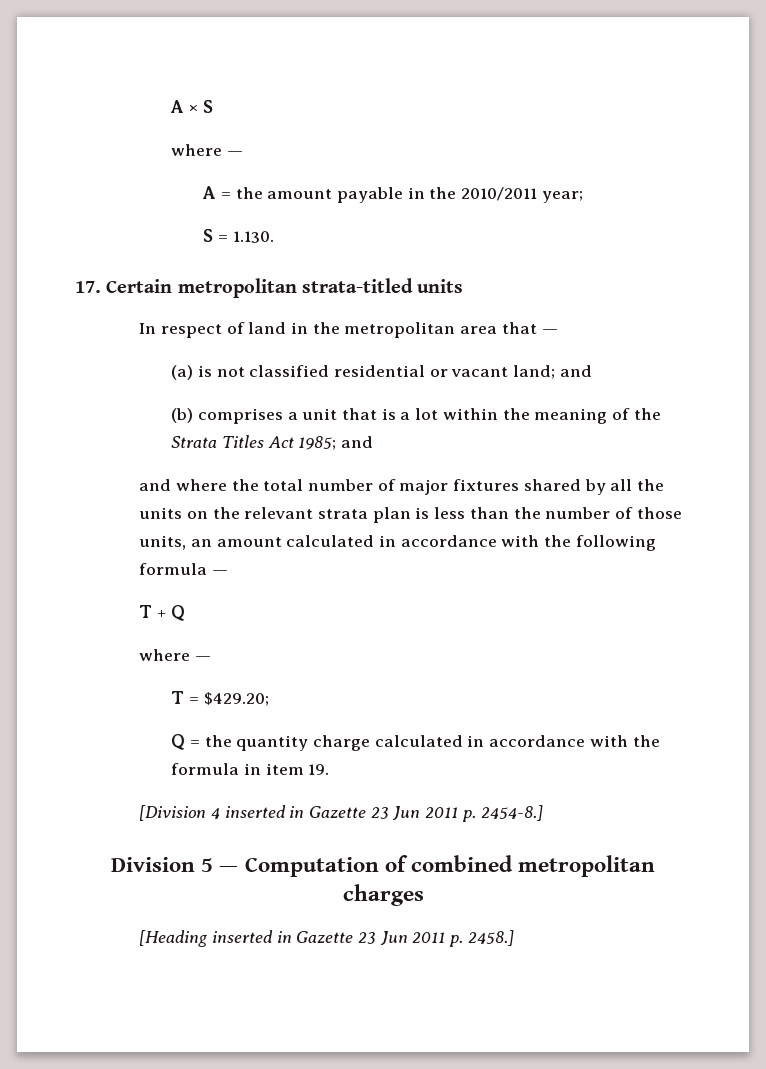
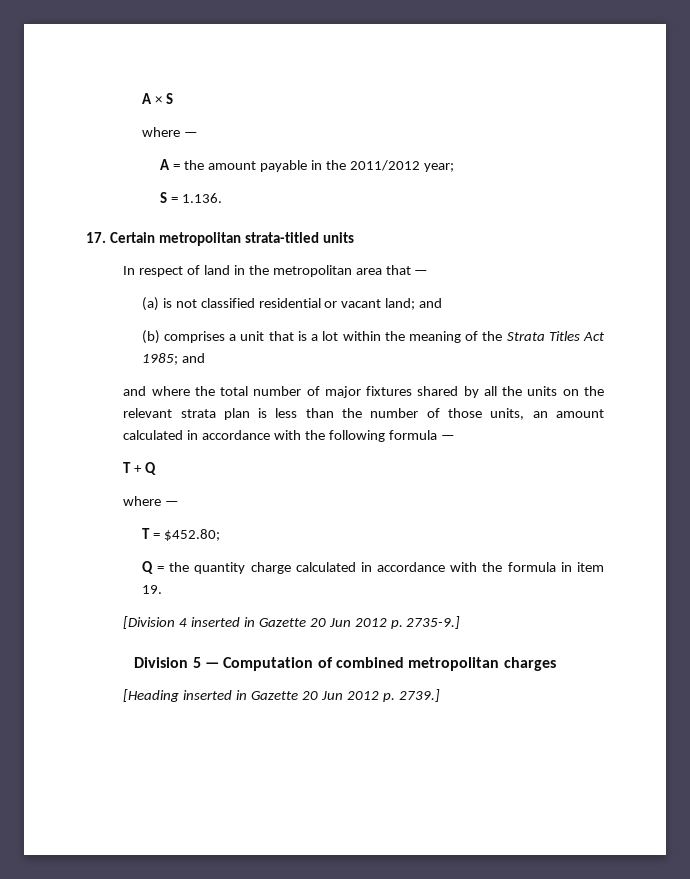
- A = the amount payable in the 2010/2011 year;
+ A = the amount payable in the 2011/2012 year;
- S = 1.130.
+ S = 1.136.
- T = $429.20;
+ T = $452.80;
- [Division 4 inserted in Gazette 23 Jun 2011 p. 2454-8.]
+ [Division 4 inserted in Gazette 20 Jun 2012 p. 2735-9.]
- [Heading inserted in Gazette 23 Jun 2011 p. 2458.]
+ [Heading inserted in Gazette 20 Jun 2012 p. 2739.]

